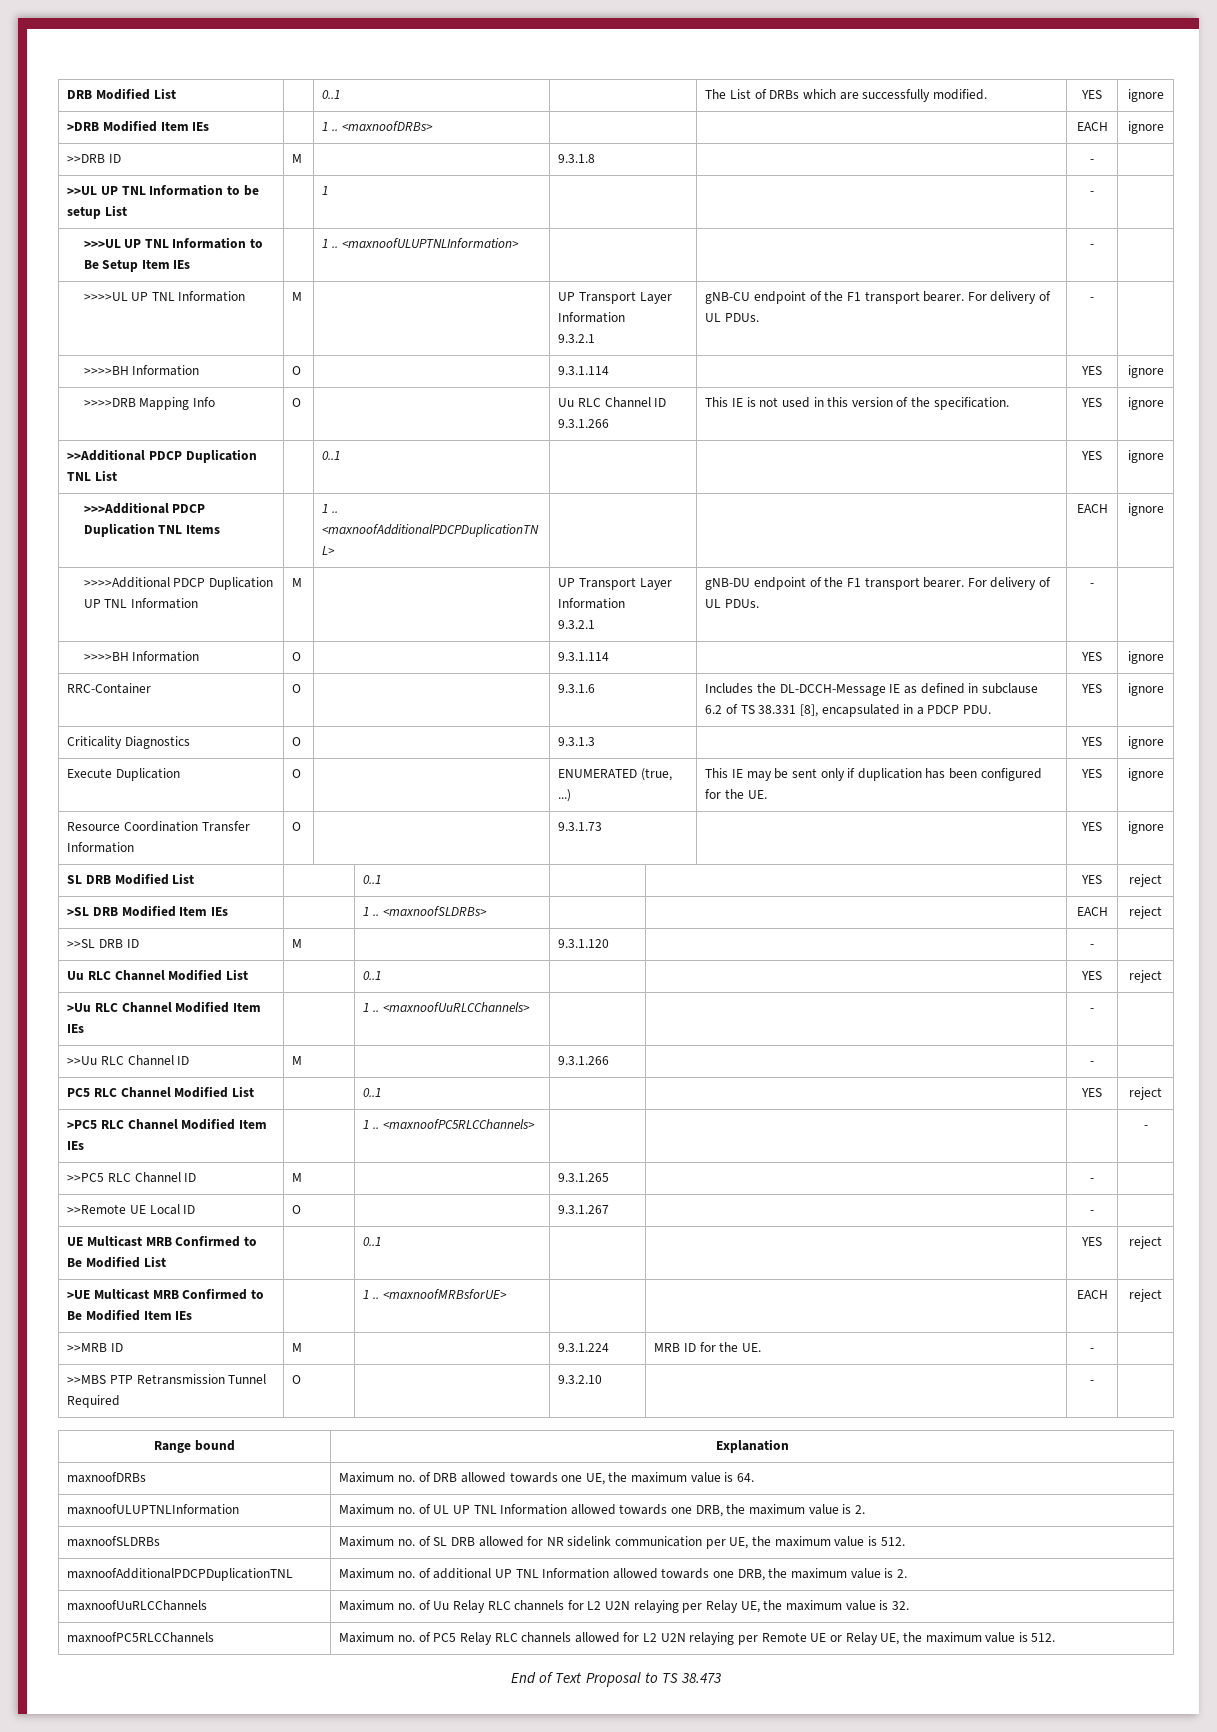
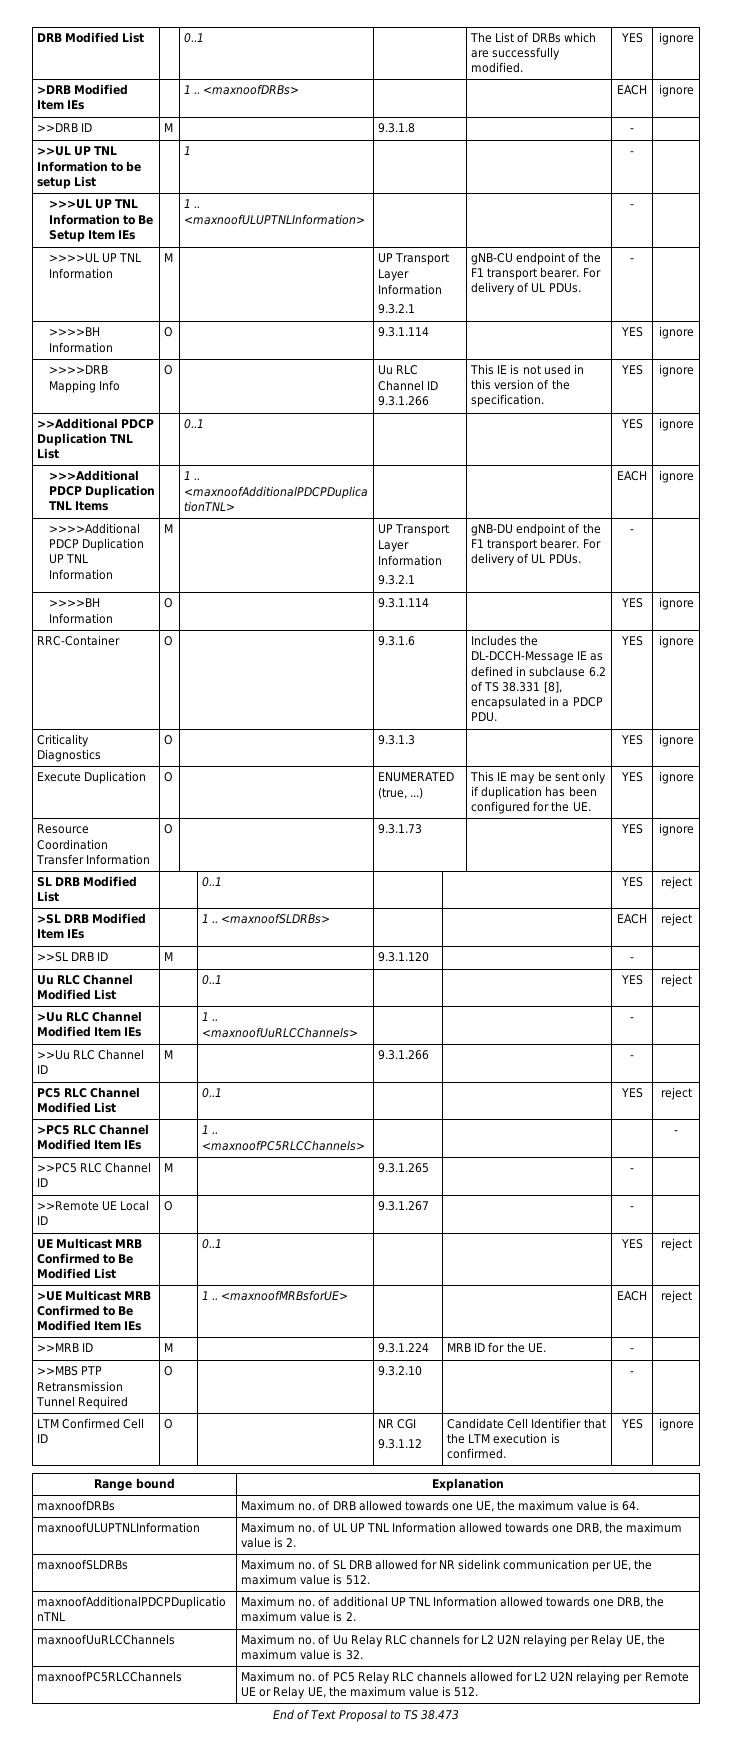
+ LTM Confirmed Cell ID | O | | NR CGI
+ 9.3.1.12 | Candidate Cell Identifier that the LTM execution is confirmed. | YES | ignore

